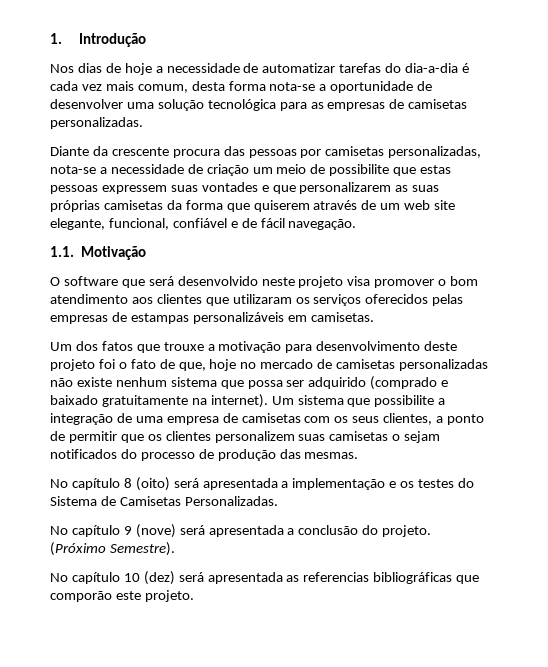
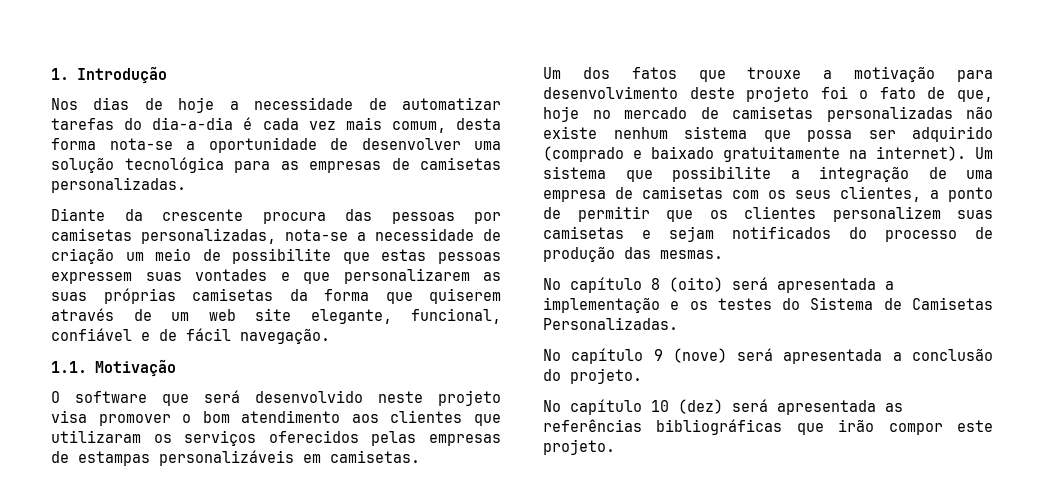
- Um sistema que possibilite a integração de uma empresa de camisetas com os seus clientes, a ponto de permitir que os clientes personalizem suas camisetas o sejam notificados do processo de produção das mesmas.
+ Um sistema que possibilite a integração de uma empresa de camisetas com os seus clientes, a ponto de permitir que os clientes personalizem suas camisetas e sejam notificados do processo de produção das mesmas.
- (Próximo Semestre).
- No capítulo 10 (dez) será apresentada as referencias bibliográficas que comporão este projeto.
+ No capítulo 10 (dez) será apresentada as referências bibliográficas que irão compor este projeto.

